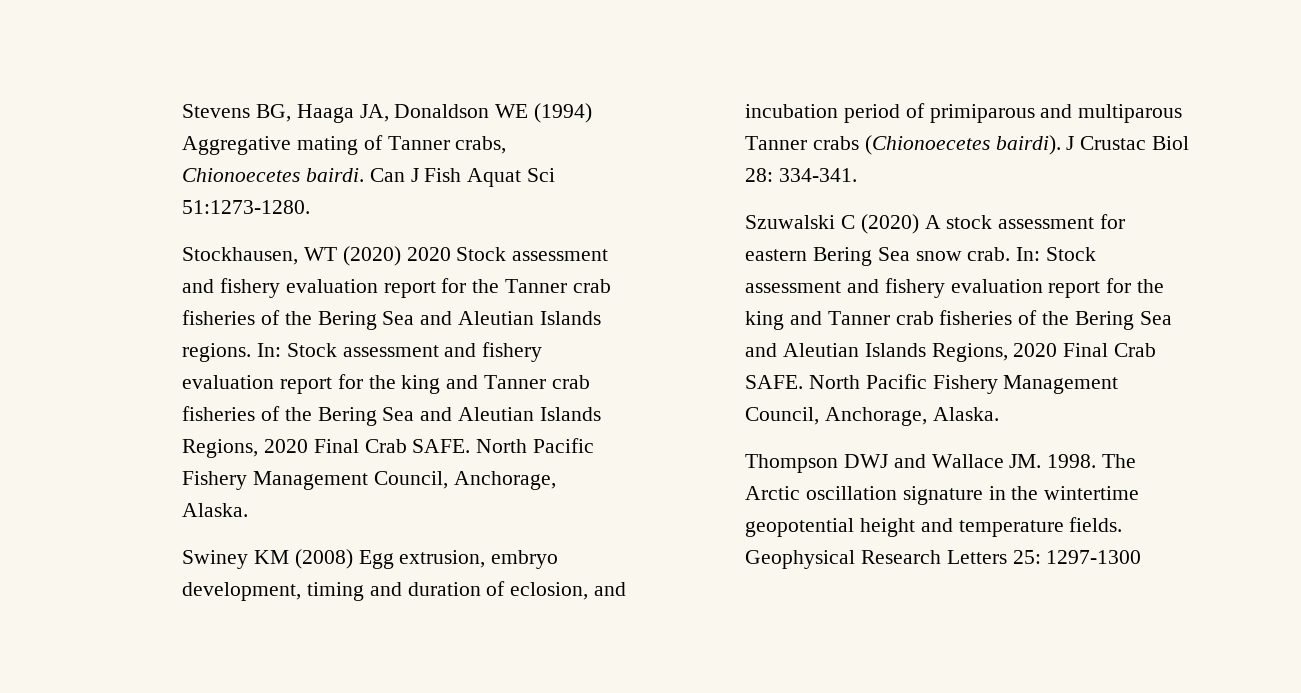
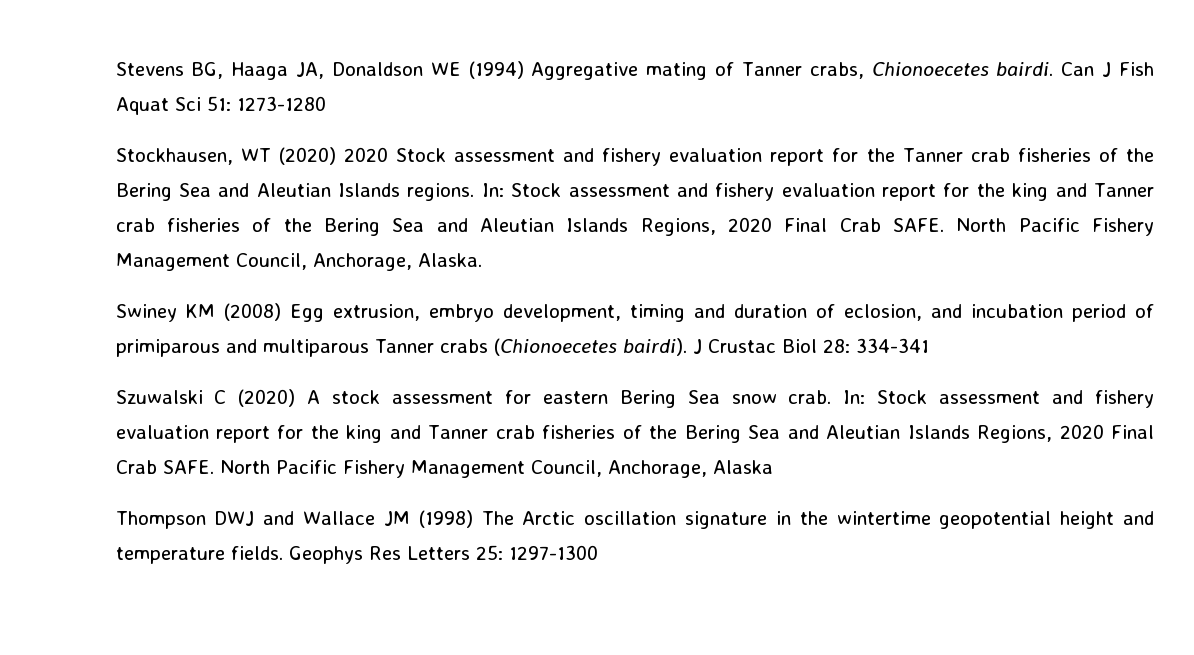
- Can J Fish Aquat Sci 51:1273-1280.
+ Can J Fish Aquat Sci 51: 1273-1280
- J Crustac Biol 28: 334-341.
+ J Crustac Biol 28: 334-341
- Szuwalski C (2020) A stock assessment for eastern Bering Sea snow crab. In: Stock assessment and fishery evaluation report for the king and Tanner crab fisheries of the Bering Sea and Aleutian Islands Regions, 2020 Final Crab SAFE. North Pacific Fishery Management Council, Anchorage, Alaska.
+ Szuwalski C (2020) A stock assessment for eastern Bering Sea snow crab. In: Stock assessment and fishery evaluation report for the king and Tanner crab fisheries of the Bering Sea and Aleutian Islands Regions, 2020 Final Crab SAFE. North Pacific Fishery Management Council, Anchorage, Alaska
- Thompson DWJ and Wallace JM. 1998. The Arctic oscillation signature in the wintertime geopotential height and temperature fields.
+ Thompson DWJ and Wallace JM (1998) The Arctic oscillation signature in the wintertime geopotential height and temperature fields.
- Geophysical Research Letters 25: 1297-1300
+ Geophys Res Letters 25: 1297-1300

